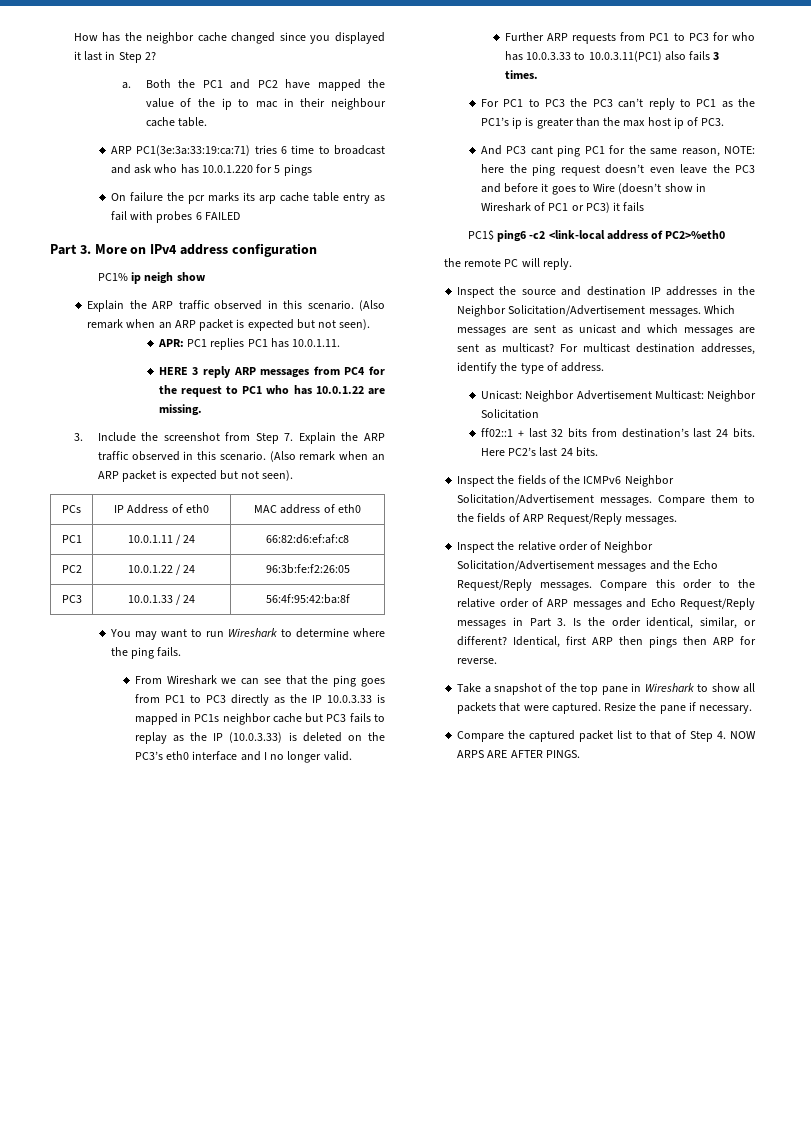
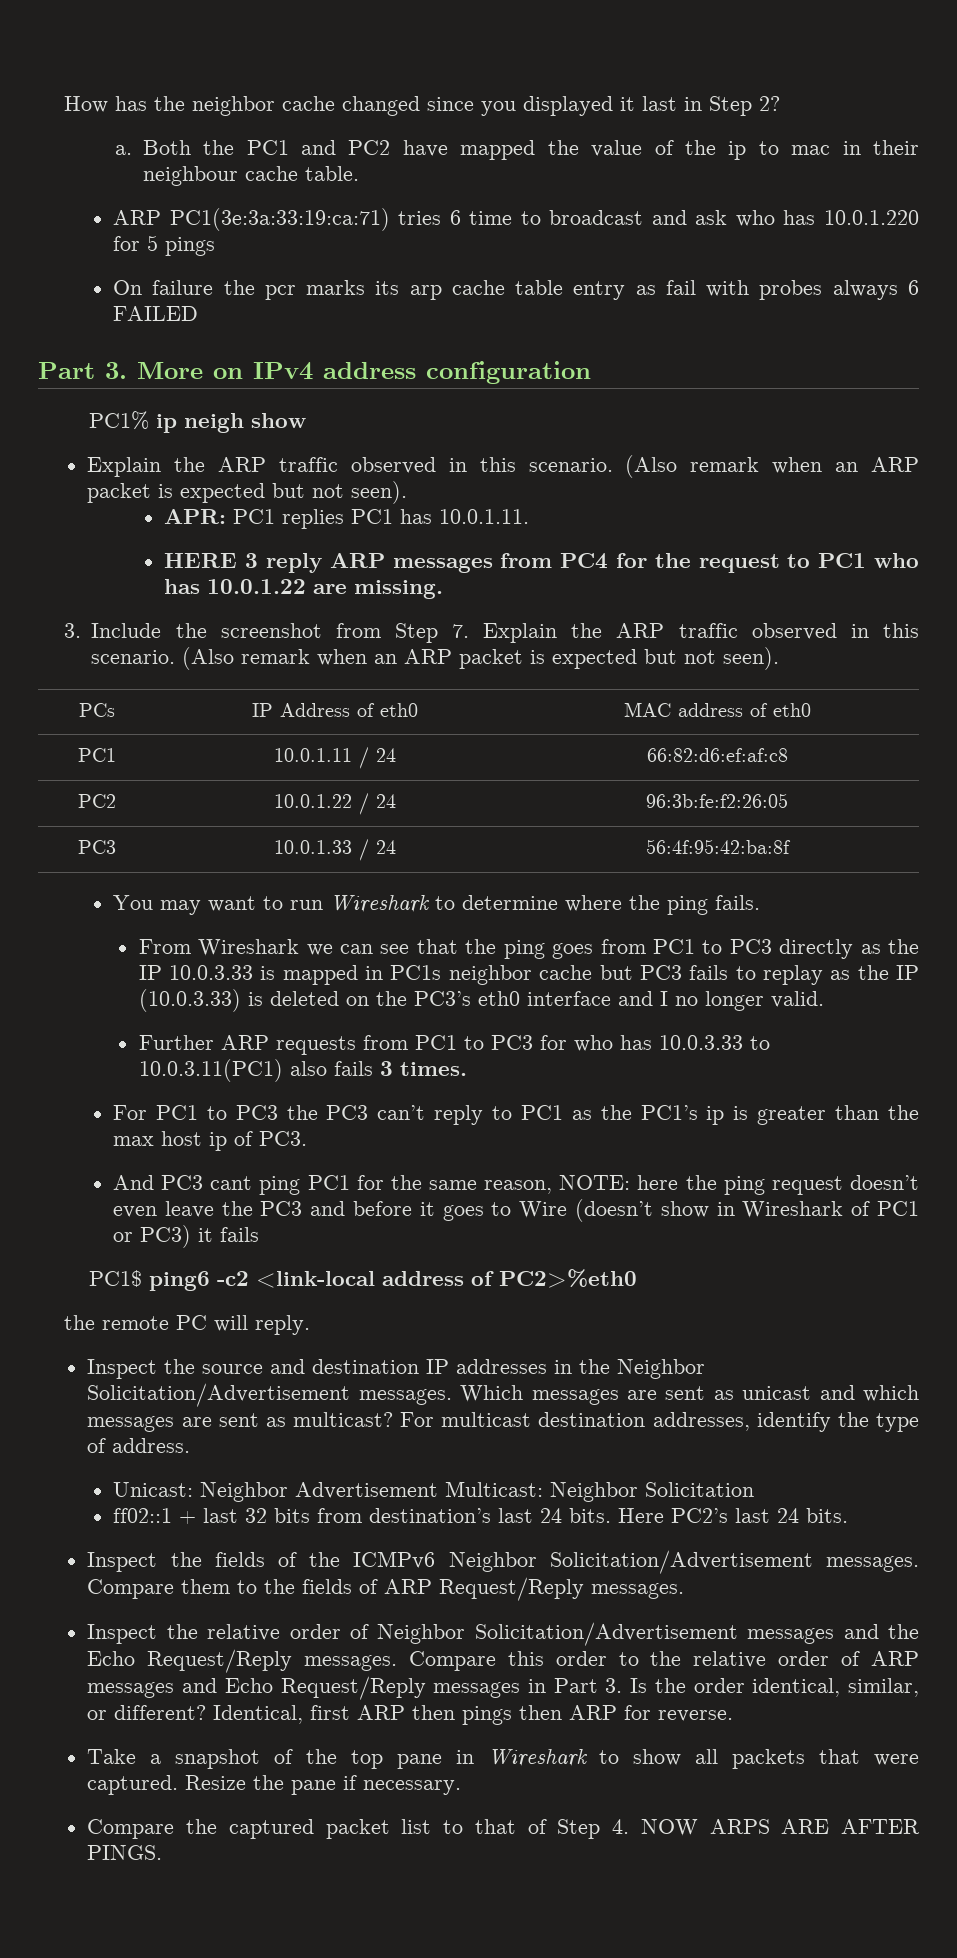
- On failure the pcr marks its arp cache table entry as fail with probes 6 FAILED
+ On failure the pcr marks its arp cache table entry as fail with probes always 6 FAILED

